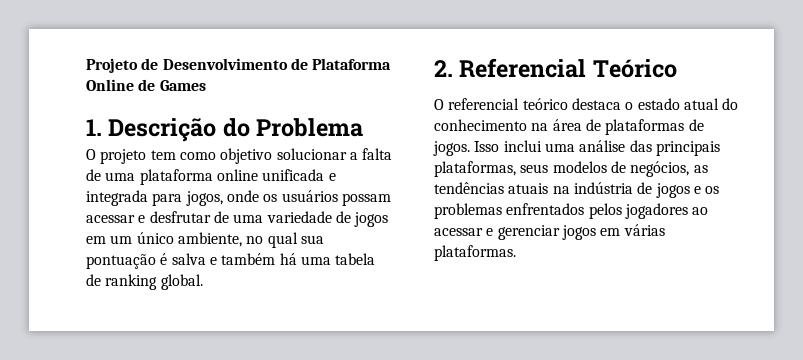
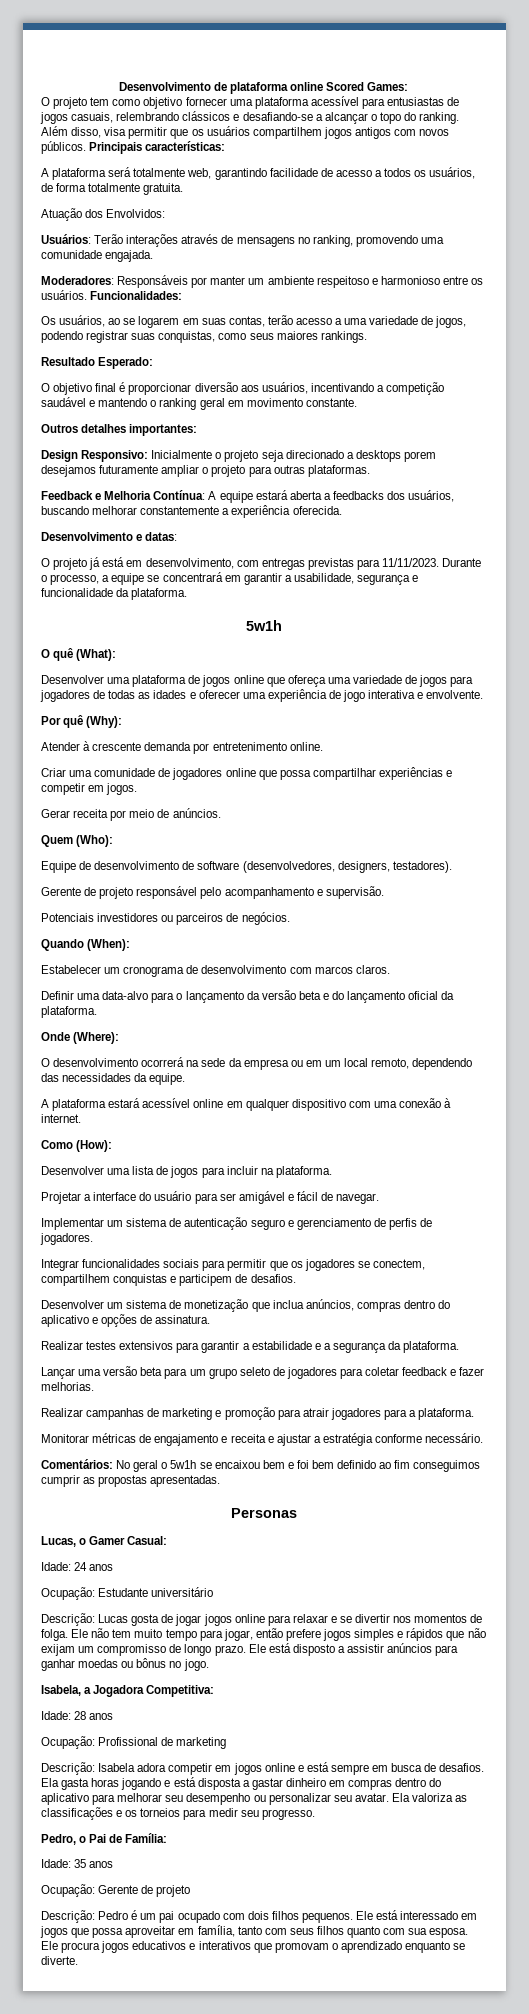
- Projeto de Desenvolvimento de Plataforma Online de Games
- 1. Descrição do Problema
+ Desenvolvimento de plataforma online Scored Games:
- O projeto tem como objetivo solucionar a falta de uma plataforma online unificada e integrada para jogos, onde os usuários possam acessar e desfrutar de uma variedade de jogos em um único ambiente, no qual sua pontuação é salva e também há uma tabela de ranking global.
- 2. Referencial Teórico
- O referencial teórico destaca o estado atual do conhecimento na área de plataformas de jogos. Isso inclui uma análise das principais plataformas, seus modelos de negócios, as tendências atuais na indústria de jogos e os problemas enfrentados pelos jogadores ao acessar e gerenciar jogos em várias plataformas.
+ O projeto tem como objetivo fornecer uma plataforma acessível para entusiastas de jogos casuais, relembrando clássicos e desafiando-se a alcançar o topo do ranking. Além disso, visa permitir que os usuários compartilhem jogos antigos com novos públicos. Principais características:
+ A plataforma será totalmente web, garantindo facilidade de acesso a todos os usuários, de forma totalmente gratuita.
+ Atuação dos Envolvidos:
+ Usuários: Terão interações através de mensagens no ranking, promovendo uma comunidade engajada.
+ Moderadores: Responsáveis por manter um ambiente respeitoso e harmonioso entre os usuários. Funcionalidades:
+ Os usuários, ao se logarem em suas contas, terão acesso a uma variedade de jogos, podendo registrar suas conquistas, como seus maiores rankings.
+ Resultado Esperado:
+ O objetivo final é proporcionar diversão aos usuários, incentivando a competição saudável e mantendo o ranking geral em movimento constante.
+ Outros detalhes importantes:
+ Design Responsivo: Inicialmente o projeto seja direcionado a desktops porem desejamos futuramente ampliar o projeto para outras plataformas.
+ Feedback e Melhoria Contínua: A equipe estará aberta a feedbacks dos usuários, buscando melhorar constantemente a experiência oferecida.
+ Desenvolvimento e datas:
+ O projeto já está em desenvolvimento, com entregas previstas para 11/11/2023. Durante o processo, a equipe se concentrará em garantir a usabilidade, segurança e funcionalidade da plataforma.
+ 5w1h
+ O quê (What):
+ Desenvolver uma plataforma de jogos online que ofereça uma variedade de jogos para jogadores de todas as idades e oferecer uma experiência de jogo interativa e envolvente.
+ Por quê (Why):
+ Atender à crescente demanda por entretenimento online.
+ Criar uma comunidade de jogadores online que possa compartilhar experiências e competir em jogos.
+ Gerar receita por meio de anúncios.
+ Quem (Who):
+ Equipe de desenvolvimento de software (desenvolvedores, designers, testadores).
+ Gerente de projeto responsável pelo acompanhamento e supervisão.
+ Potenciais investidores ou parceiros de negócios.
+ Quando (When):
+ Estabelecer um cronograma de desenvolvimento com marcos claros.
+ Definir uma data-alvo para o lançamento da versão beta e do lançamento oficial da plataforma.
+ Onde (Where):
+ O desenvolvimento ocorrerá na sede da empresa ou em um local remoto, dependendo das necessidades da equipe.
+ A plataforma estará acessível online em qualquer dispositivo com uma conexão à internet.
+ Como (How):
+ Desenvolver uma lista de jogos para incluir na plataforma.
+ Projetar a interface do usuário para ser amigável e fácil de navegar.
+ Implementar um sistema de autenticação seguro e gerenciamento de perfis de jogadores.
+ Integrar funcionalidades sociais para permitir que os jogadores se conectem, compartilhem conquistas e participem de desafios.
+ Desenvolver um sistema de monetização que inclua anúncios, compras dentro do aplicativo e opções de assinatura.
+ Realizar testes extensivos para garantir a estabilidade e a segurança da plataforma.
+ Lançar uma versão beta para um grupo seleto de jogadores para coletar feedback e fazer melhorias.
+ Realizar campanhas de marketing e promoção para atrair jogadores para a plataforma.
+ Monitorar métricas de engajamento e receita e ajustar a estratégia conforme necessário.
+ Comentários: No geral o 5w1h se encaixou bem e foi bem definido ao fim conseguimos cumprir as propostas apresentadas.
+ Personas
+ Lucas, o Gamer Casual:
+ Idade: 24 anos
+ Ocupação: Estudante universitário
+ Descrição: Lucas gosta de jogar jogos online para relaxar e se divertir nos momentos de folga. Ele não tem muito tempo para jogar, então prefere jogos simples e rápidos que não exijam um compromisso de longo prazo. Ele está disposto a assistir anúncios para ganhar moedas ou bônus no jogo.
+ Isabela, a Jogadora Competitiva:
+ Idade: 28 anos
+ Ocupação: Profissional de marketing
+ Descrição: Isabela adora competir em jogos online e está sempre em busca de desafios. Ela gasta horas jogando e está disposta a gastar dinheiro em compras dentro do aplicativo para melhorar seu desempenho ou personalizar seu avatar. Ela valoriza as classificações e os torneios para medir seu progresso.
+ Pedro, o Pai de Família:
+ Idade: 35 anos
+ Ocupação: Gerente de projeto
+ Descrição: Pedro é um pai ocupado com dois filhos pequenos. Ele está interessado em jogos que possa aproveitar em família, tanto com seus filhos quanto com sua esposa. Ele procura jogos educativos e interativos que promovam o aprendizado enquanto se diverte.

